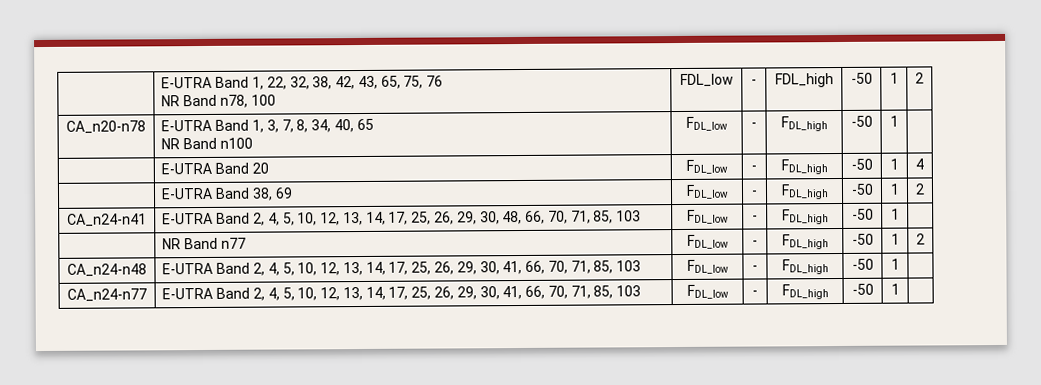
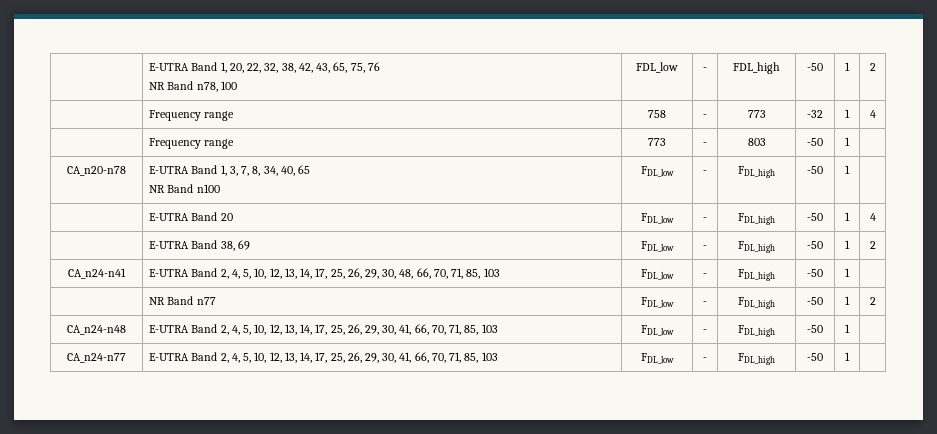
- | E-UTRA Band 1, 22, 32, 38, 42, 43, 65, 75, 76
+ | E-UTRA Band 1, 20, 22, 32, 38, 42, 43, 65, 75, 76
+ | Frequency range | 758 | - | 773 | -32 | 1 | 4
+ | Frequency range | 773 | - | 803 | -50 | 1 |

